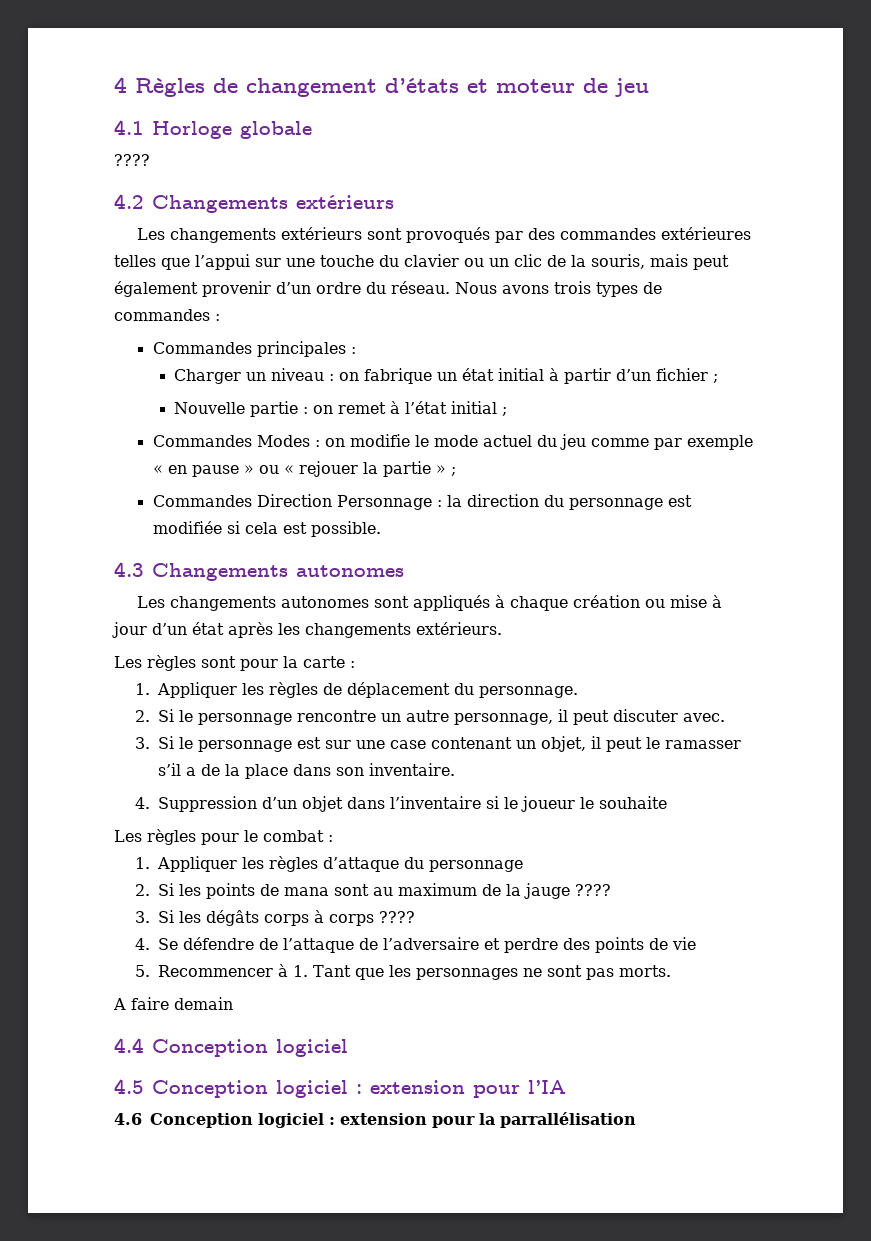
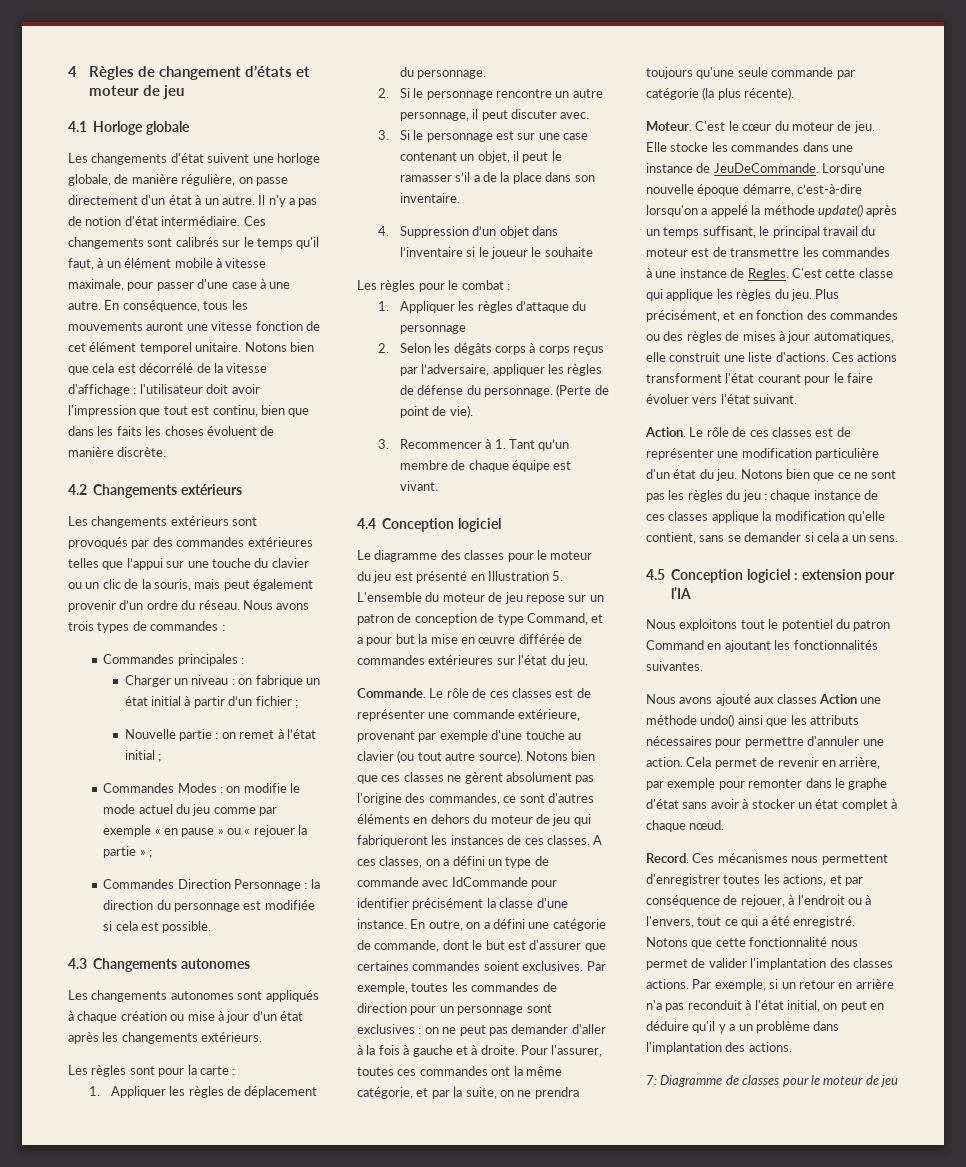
  4.1 Horloge globale
- ????
+ Les changements d'état suivent une horloge globale, de manière régulière, on passe directement d'un état à un autre. Il n'y a pas de notion d'état intermédiaire. Ces changements sont calibrés sur le temps qu'il faut, à un élément mobile à vitesse maximale, pour passer d'une case à une autre. En conséquence, tous les mouvements auront une vitesse fonction de cet élément temporel unitaire. Notons bien que cela est décorrélé de la vitesse d'affichage : l'utilisateur doit avoir l'impression que tout est continu, bien que dans les faits les choses évoluent de manière discrète.
- 2. Si les points de mana sont au maximum de la jauge ????
- 3. Si les dégâts corps à corps ????
- 4. Se défendre de l’attaque de l’adversaire et perdre des points de vie
- 5. Recommencer à 1. Tant que les personnages ne sont pas morts.
- A faire demain
+ 2. Selon les dégâts corps à corps reçus par l’adversaire, appliquer les règles de défense du personnage. (Perte de point de vie).
+ 3. Recommencer à 1. Tant qu’un membre de chaque équipe est vivant.
  4.4 Conception logiciel
+ Le diagramme des classes pour le moteur du jeu est présenté en Illustration 5. L'ensemble du moteur de jeu repose sur un patron de conception de type Command, et a pour but la mise en œuvre différée de commandes extérieures sur l'état du jeu.
+ Commande. Le rôle de ces classes est de représenter une commande extérieure, provenant par exemple d'une touche au clavier (ou tout autre source). Notons bien que ces classes ne gèrent absolument pas l'origine des commandes, ce sont d'autres éléments en dehors du moteur de jeu qui fabriqueront les instances de ces classes. A ces classes, on a défini un type de commande avec IdCommande pour identifier précisément la classe d'une instance. En outre, on a défini une catégorie de commande, dont le but est d'assurer que certaines commandes soient exclusives. Par exemple, toutes les commandes de direction pour un personnage sont exclusives : on ne peut pas demander d'aller à la fois à gauche et à droite. Pour l'assurer, toutes ces commandes ont la même catégorie, et par la suite, on ne prendra toujours qu'une seule commande par catégorie (la plus récente).
+ Moteur. C'est le cœur du moteur de jeu. Elle stocke les commandes dans une instance de JeuDeCommande. Lorsqu'une nouvelle époque démarre, c’est-à-dire lorsqu'on a appelé la méthode update() après un temps suffisant, le principal travail du moteur est de transmettre les commandes à une instance de Regles. C'est cette classe qui applique les règles du jeu. Plus précisément, et en fonction des commandes ou des règles de mises à jour automatiques, elle construit une liste d'actions. Ces actions transforment l'état courant pour le faire évoluer vers l'état suivant.
+ Action. Le rôle de ces classes est de représenter une modification particulière d'un état du jeu. Notons bien que ce ne sont pas les règles du jeu : chaque instance de ces classes applique la modification qu'elle contient, sans se demander si cela a un sens.
- 4.6 Conception logiciel : extension pour la parrallélisation
+ Nous exploitons tout le potentiel du patron Command en ajoutant les fonctionnalités suivantes.
+ Nous avons ajouté aux classes Action une méthode undo() ainsi que les attributs nécessaires pour permettre d'annuler une action. Cela permet de revenir en arrière, par exemple pour remonter dans le graphe d'état sans avoir à stocker un état complet à chaque nœud.
+ Record. Ces mécanismes nous permettent d'enregistrer toutes les actions, et par conséquence de rejouer, à l'endroit ou à l'envers, tout ce qui a été enregistré. Notons que cette fonctionnalité nous permet de valider l'implantation des classes actions. Par exemple, si un retour en arrière n'a pas reconduit à l'état initial, on peut en déduire qu'il y a un problème dans l'implantation des actions.
+ 7: Diagramme de classes pour le moteur de jeu

